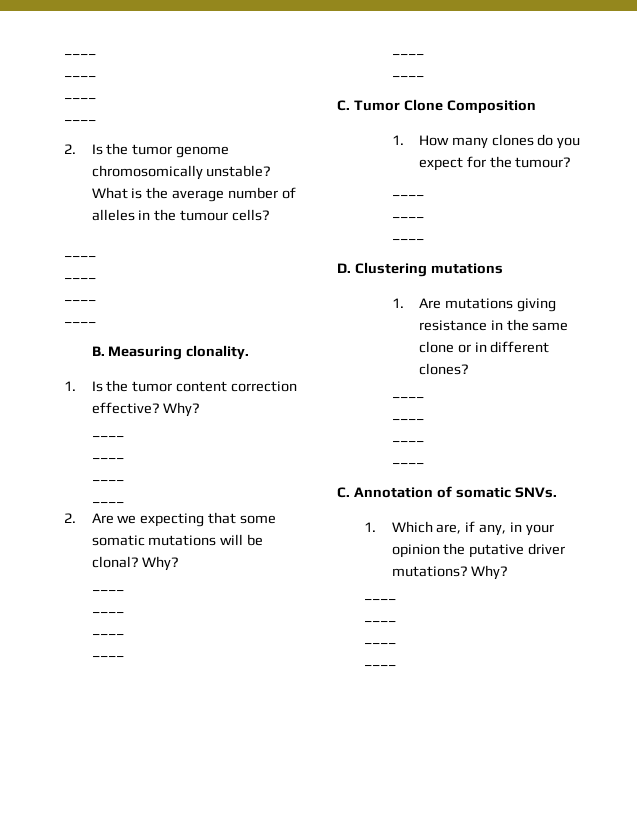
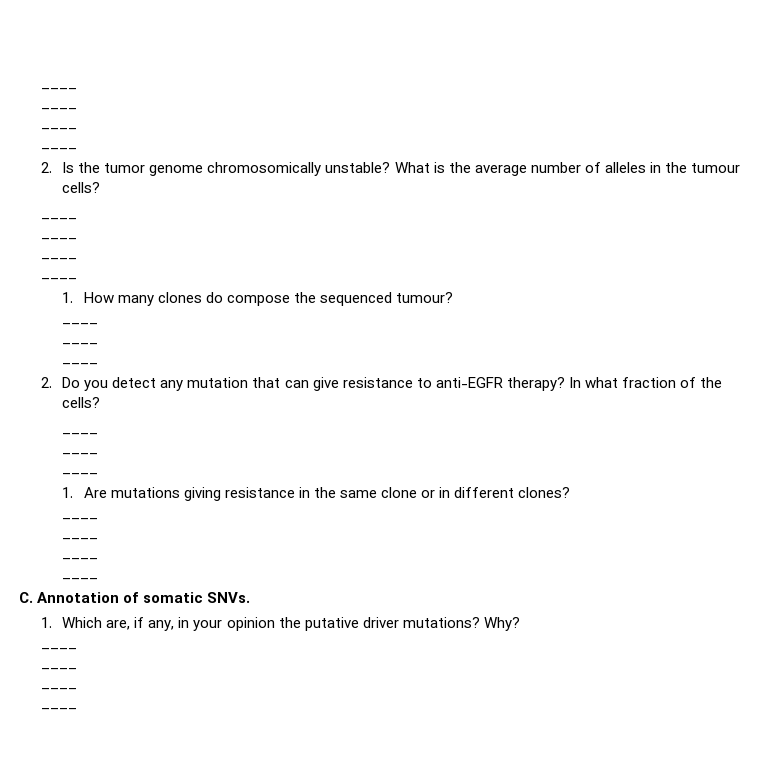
- B. Measuring clonality.
- 1. Is the tumor content correction effective? Why?
+ 1. How many clones do compose the sequenced tumour?
  ____
  ____
  ____
- ____
- 2. Are we expecting that some somatic mutations will be clonal? Why?
+ 2. Do you detect any mutation that can give resistance to anti-EGFR therapy? In what fraction of the cells?
  ____
  ____
  ____
- ____
- ____
- ____
- C. Tumor Clone Composition
- 1. How many clones do you expect for the tumour?
- ____
- ____
- ____
- D. Clustering mutations

